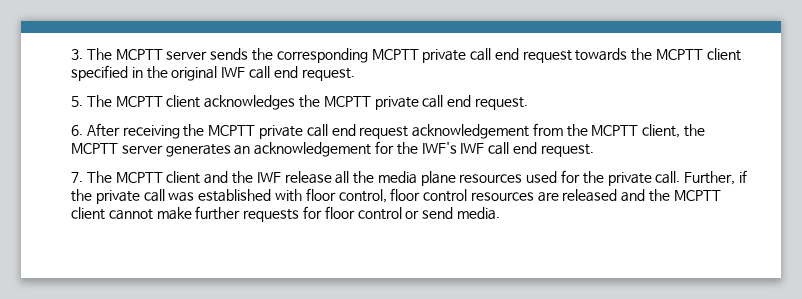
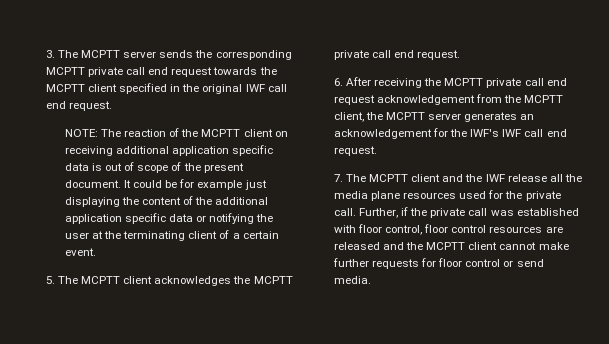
+ NOTE: The reaction of the MCPTT client on receiving additional application specific data is out of scope of the present document. It could be for example just displaying the content of the additional application specific data or notifying the user at the terminating client of a certain event.

